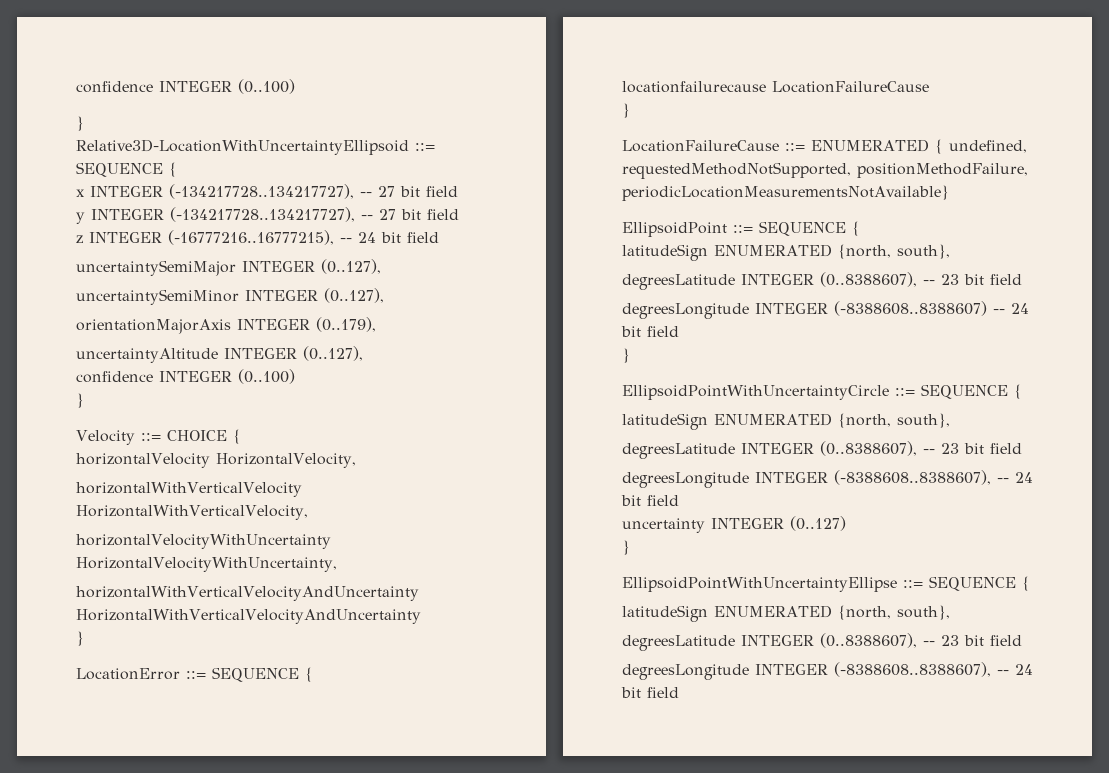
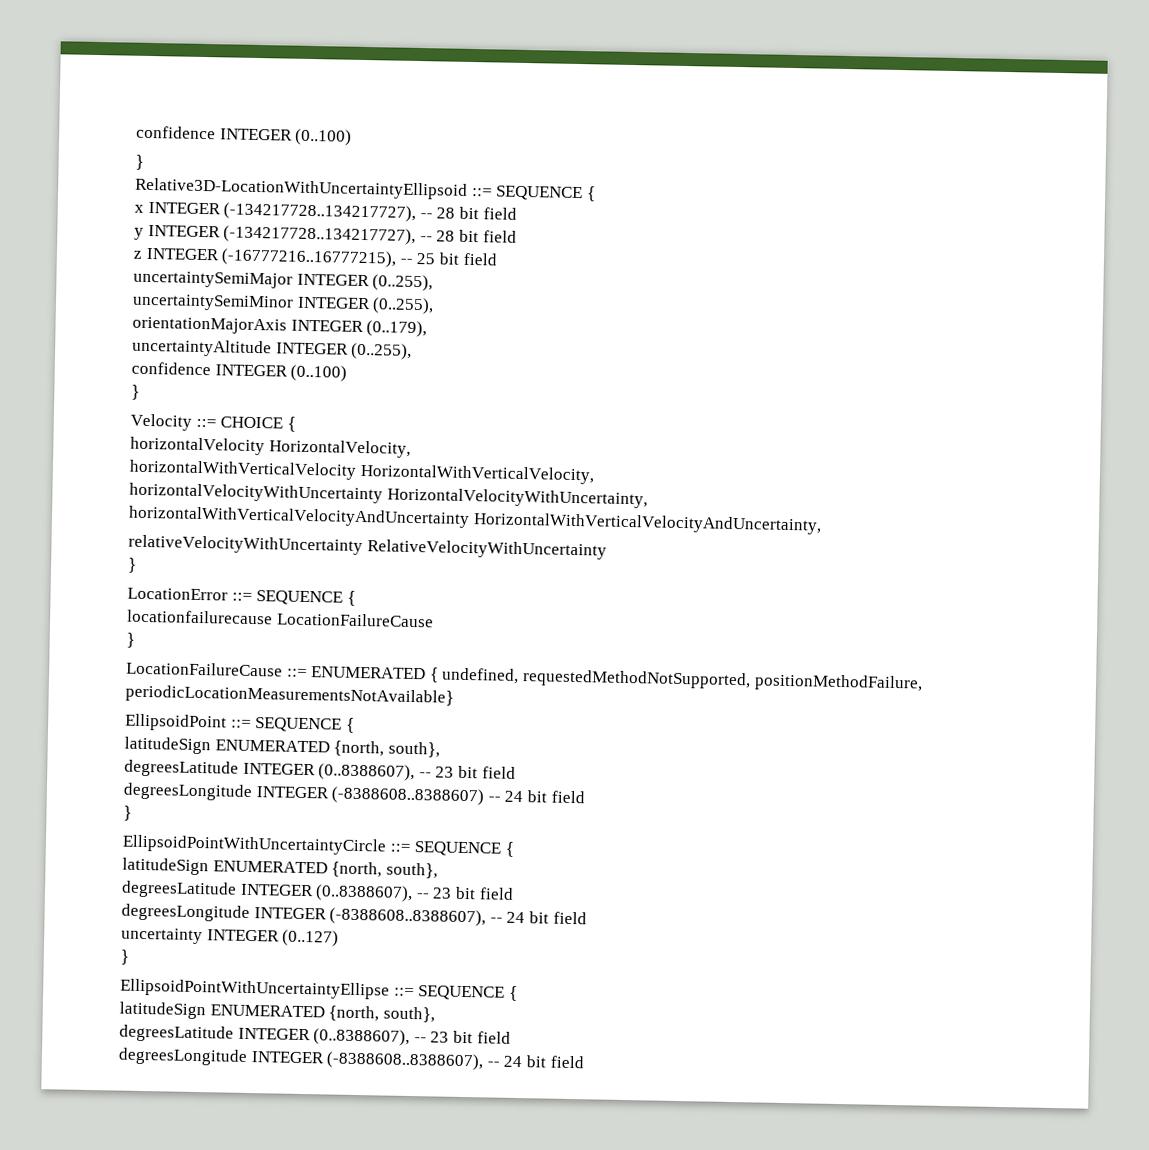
- x INTEGER (-134217728..134217727), -- 27 bit field
+ x INTEGER (-134217728..134217727), -- 28 bit field
- y INTEGER (-134217728..134217727), -- 27 bit field
+ y INTEGER (-134217728..134217727), -- 28 bit field
- z INTEGER (-16777216..16777215), -- 24 bit field
+ z INTEGER (-16777216..16777215), -- 25 bit field
- uncertaintySemiMajor INTEGER (0..127),
+ uncertaintySemiMajor INTEGER (0..255),
- uncertaintySemiMinor INTEGER (0..127),
+ uncertaintySemiMinor INTEGER (0..255),
- uncertaintyAltitude INTEGER (0..127),
+ uncertaintyAltitude INTEGER (0..255),
- horizontalWithVerticalVelocityAndUncertainty HorizontalWithVerticalVelocityAndUncertainty
+ horizontalWithVerticalVelocityAndUncertainty HorizontalWithVerticalVelocityAndUncertainty,
+ relativeVelocityWithUncertainty RelativeVelocityWithUncertainty

